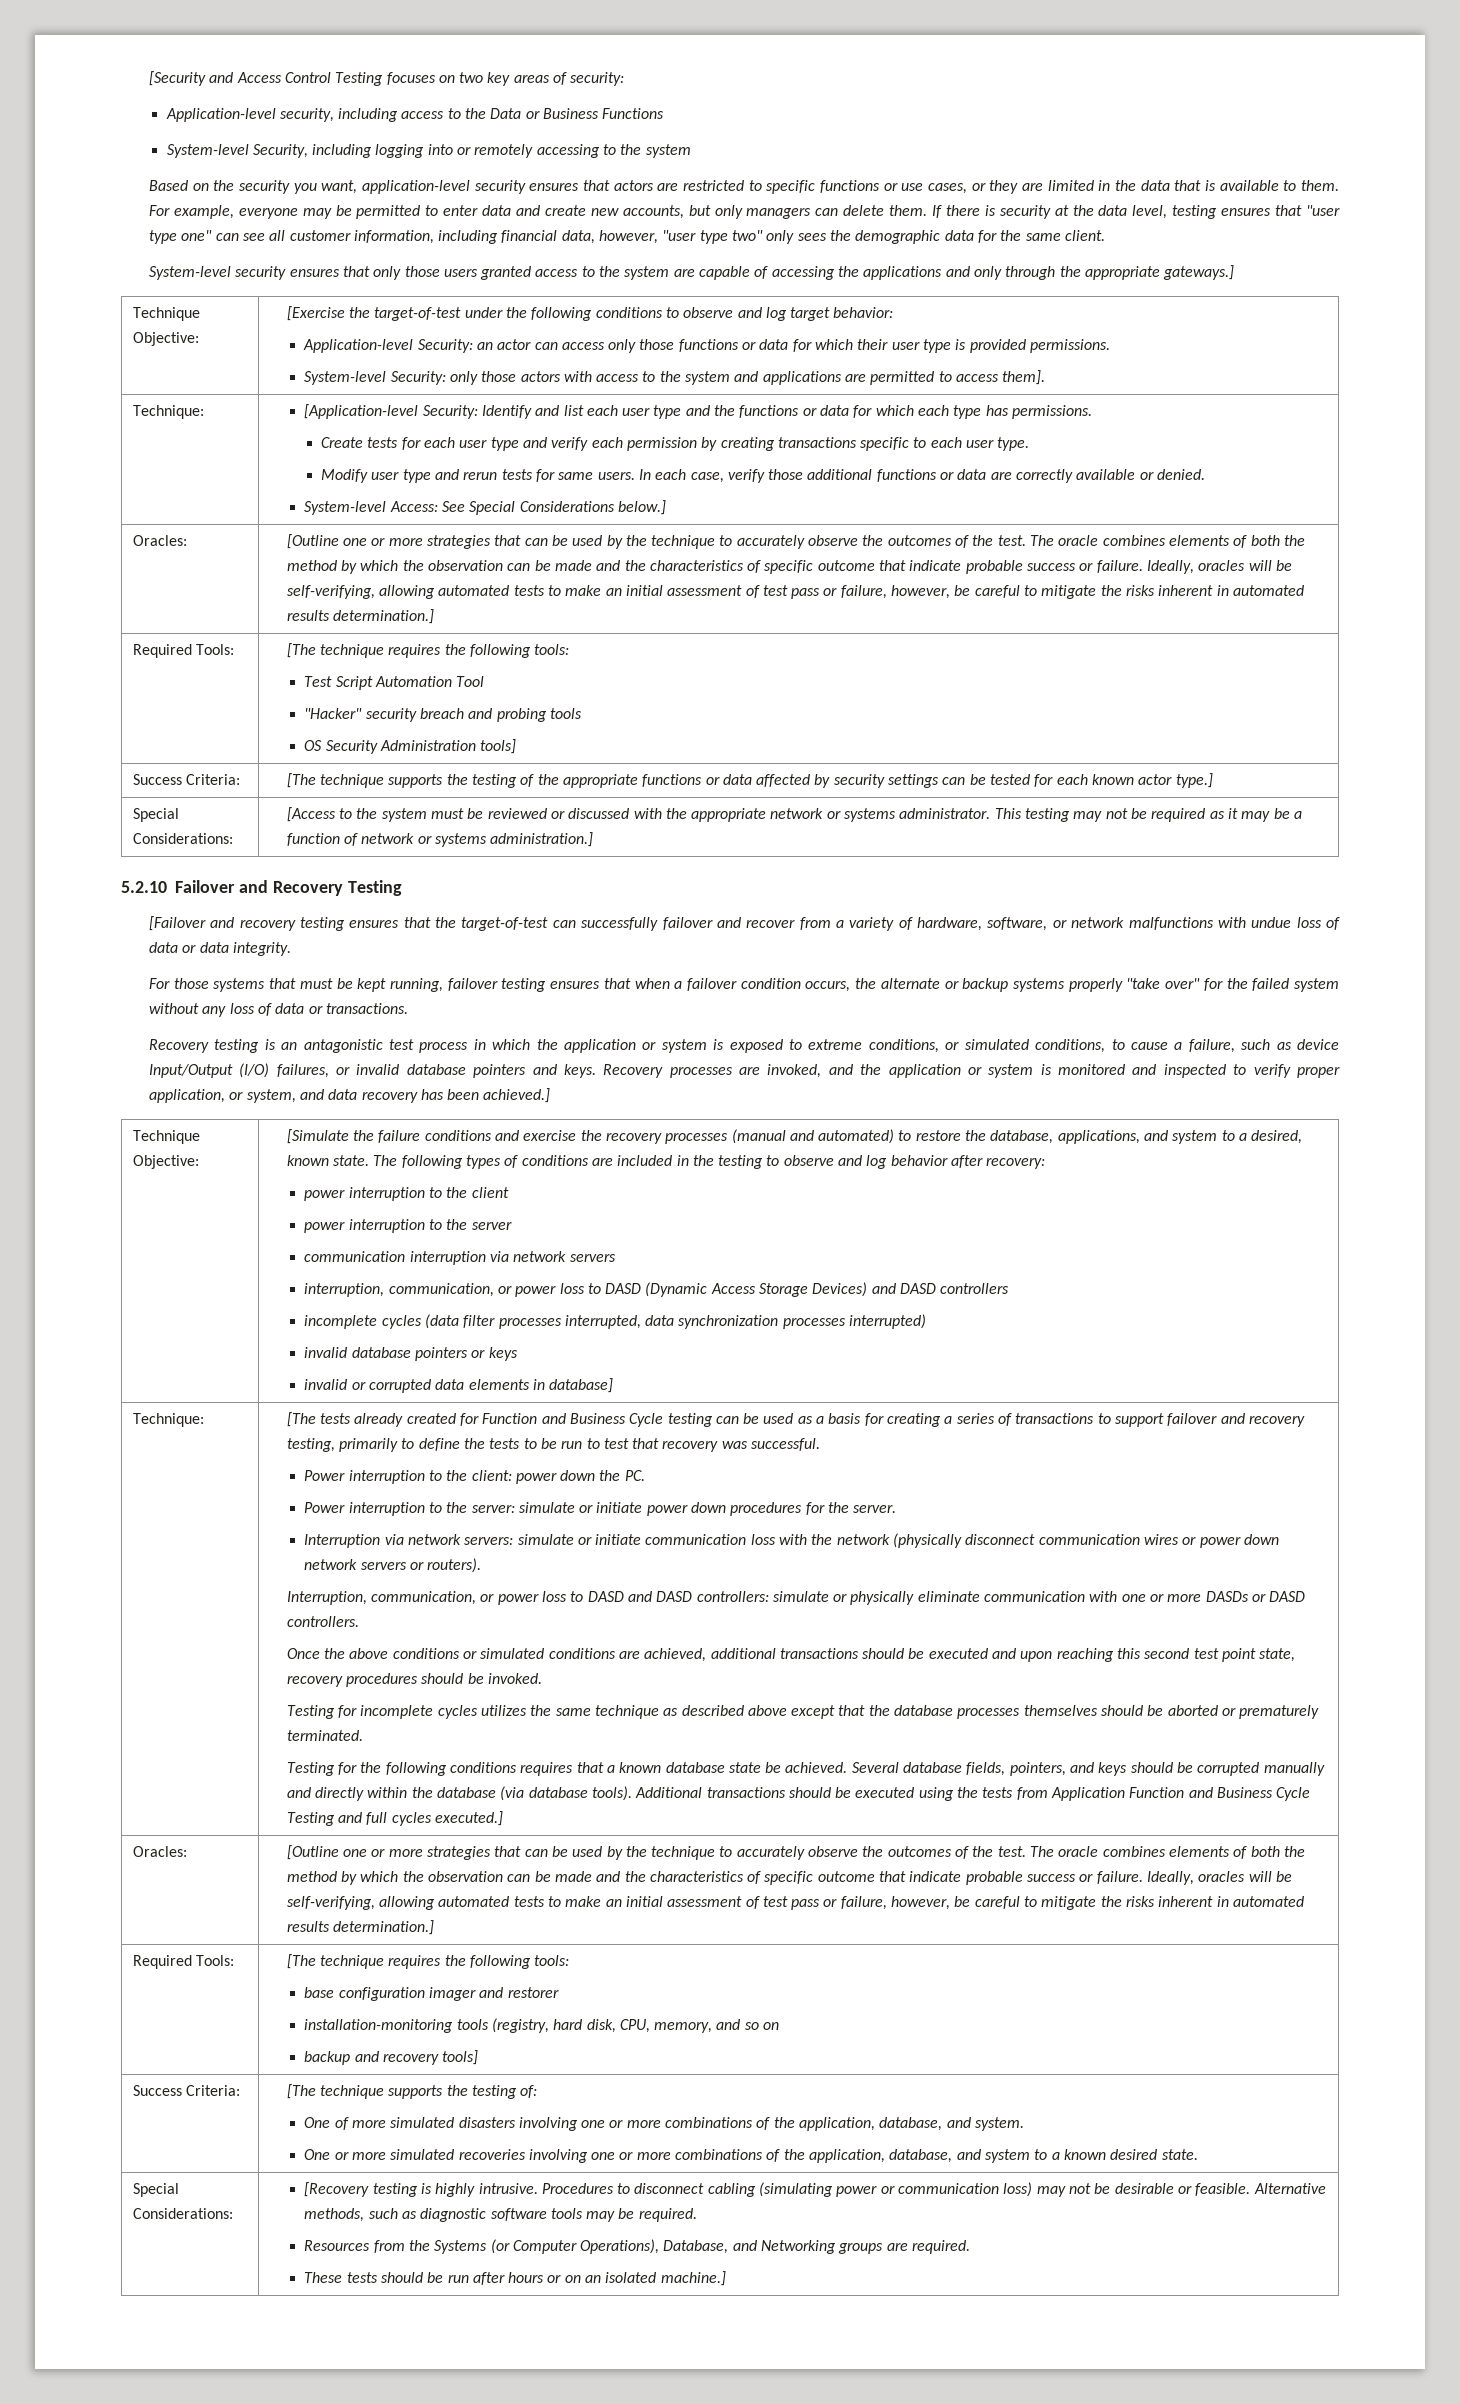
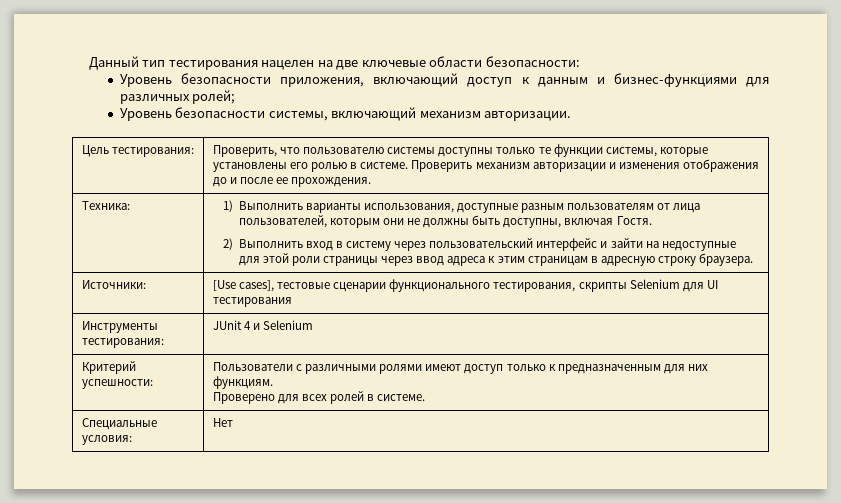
- [Security and Access Control Testing focuses on two key areas of security:
- Application-level security, including access to the Data or Business Functions
- System-level Security, including logging into or remotely accessing to the system
- Based on the security you want, application-level security ensures that actors are restricted to specific functions or use cases, or they are limited in the data that is available to them. For example, everyone may be permitted to enter data and create new accounts, but only managers can delete them. If there is security at the data level, testing ensures that "user type one" can see all customer information, including financial data, however, "user type two" only sees the demographic data for the same client.
- System-level security ensures that only those users granted access to the system are capable of accessing the applications and only through the appropriate gateways.]
- Technique Objective: | [Exercise the target-of-test under the following conditions to observe and log target behavior:
- Application-level Security: an actor can access only those functions or data for which their user type is provided permissions.
- System-level Security: only those actors with access to the system and applications are permitted to access them].
- Technique: | [Application-level Security: Identify and list each user type and the functions or data for which each type has permissions.
- Create tests for each user type and verify each permission by creating transactions specific to each user type.
- Modify user type and rerun tests for same users. In each case, verify those additional functions or data are correctly available or denied.
- System-level Access: See Special Considerations below.]
- Oracles: | [Outline one or more strategies that can be used by the technique to accurately observe the outcomes of the test. The oracle combines elements of both the method by which the observation can be made and the characteristics of specific outcome that indicate probable success or failure. Ideally, oracles will be self-verifying, allowing automated tests to make an initial assessment of test pass or failure, however, be careful to mitigate the risks inherent in automated results determination.]
- Required Tools: | [The technique requires the following tools:
- Test Script Automation Tool
- "Hacker" security breach and probing tools
- OS Security Administration tools]
- Success Criteria: | [The technique supports the testing of the appropriate functions or data affected by security settings can be tested for each known actor type.]
- Special Considerations: | [Access to the system must be reviewed or discussed with the appropriate network or systems administrator. This testing may not be required as it may be a function of network or systems administration.]
- 5.2.10 Failover and Recovery Testing
- [Failover and recovery testing ensures that the target-of-test can successfully failover and recover from a variety of hardware, software, or network malfunctions with undue loss of data or data integrity.
- For those systems that must be kept running, failover testing ensures that when a failover condition occurs, the alternate or backup systems properly "take over" for the failed system without any loss of data or transactions.
- Recovery testing is an antagonistic test process in which the application or system is exposed to extreme conditions, or simulated conditions, to cause a failure, such as device Input/Output (I/O) failures, or invalid database pointers and keys. Recovery processes are invoked, and the application or system is monitored and inspected to verify proper application, or system, and data recovery has been achieved.]
- Technique Objective: | [Simulate the failure conditions and exercise the recovery processes (manual and automated) to restore the database, applications, and system to a desired, known state. The following types of conditions are included in the testing to observe and log behavior after recovery:
- power interruption to the client
- power interruption to the server
- communication interruption via network servers
- interruption, communication, or power loss to DASD (Dynamic Access Storage Devices) and DASD controllers
- incomplete cycles (data filter processes interrupted, data synchronization processes interrupted)
- invalid database pointers or keys
- invalid or corrupted data elements in database]
- Technique: | [The tests already created for Function and Business Cycle testing can be used as a basis for creating a series of transactions to support failover and recovery testing, primarily to define the tests to be run to test that recovery was successful.
- Power interruption to the client: power down the PC.
- Power interruption to the server: simulate or initiate power down procedures for the server.
- Interruption via network servers: simulate or initiate communication loss with the network (physically disconnect communication wires or power down network servers or routers).
- Interruption, communication, or power loss to DASD and DASD controllers: simulate or physically eliminate communication with one or more DASDs or DASD controllers.
- Once the above conditions or simulated conditions are achieved, additional transactions should be executed and upon reaching this second test point state, recovery procedures should be invoked.
- Testing for incomplete cycles utilizes the same technique as described above except that the database processes themselves should be aborted or prematurely terminated.
- Testing for the following conditions requires that a known database state be achieved. Several database fields, pointers, and keys should be corrupted manually and directly within the database (via database tools). Additional transactions should be executed using the tests from Application Function and Business Cycle Testing and full cycles executed.]
- Oracles: | [Outline one or more strategies that can be used by the technique to accurately observe the outcomes of the test. The oracle combines elements of both the method by which the observation can be made and the characteristics of specific outcome that indicate probable success or failure. Ideally, oracles will be self-verifying, allowing automated tests to make an initial assessment of test pass or failure, however, be careful to mitigate the risks inherent in automated results determination.]
- Required Tools: | [The technique requires the following tools:
- base configuration imager and restorer
- installation-monitoring tools (registry, hard disk, CPU, memory, and so on
- backup and recovery tools]
- Success Criteria: | [The technique supports the testing of:
- One of more simulated disasters involving one or more combinations of the application, database, and system.
- One or more simulated recoveries involving one or more combinations of the application, database, and system to a known desired state.
- Special Considerations: | [Recovery testing is highly intrusive. Procedures to disconnect cabling (simulating power or communication loss) may not be desirable or feasible. Alternative methods, such as diagnostic software tools may be required.
- Resources from the Systems (or Computer Operations), Database, and Networking groups are required.
- These tests should be run after hours or on an isolated machine.]
+ Данный тип тестирования нацелен на две ключевые области безопасности:
+ Уровень безопасности приложения, включающий доступ к данным и бизнес-функциями для различных ролей;
+ Уровень безопасности системы, включающий механизм авторизации.
+ Цель тестирования: | Проверить, что пользователю системы доступны только те функции системы, которые установлены его ролью в системе. Проверить механизм авторизации и изменения отображения до и после ее прохождения.
+ Техника: | 1) Выполнить варианты использования, доступные разным пользователям от лица пользователей, которым они не должны быть доступны, включая Гостя.
+ 2) Выполнить вход в систему через пользовательский интерфейс и зайти на недоступные для этой роли страницы через ввод адреса к этим страницам в адресную строку браузера.
+ Источники: | [Use cases], тестовые сценарии функционального тестирования, скрипты Selenium для UI тестирования
+ Инструменты тестирования: | JUnit 4 и Selenium
+ Критерий успешности: | Пользователи с различными ролями имеют доступ только к предназначенным для них функциям.
+ Проверено для всех ролей в системе.
+ Специальные условия: | Нет

